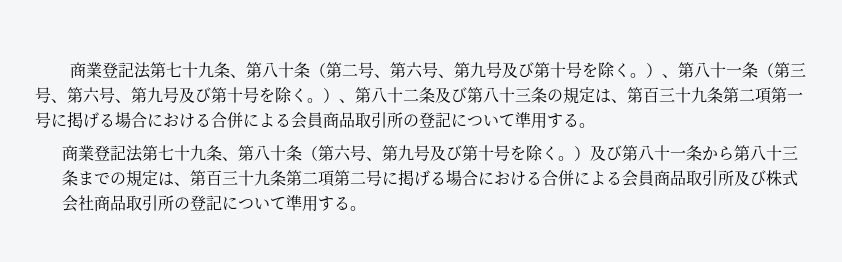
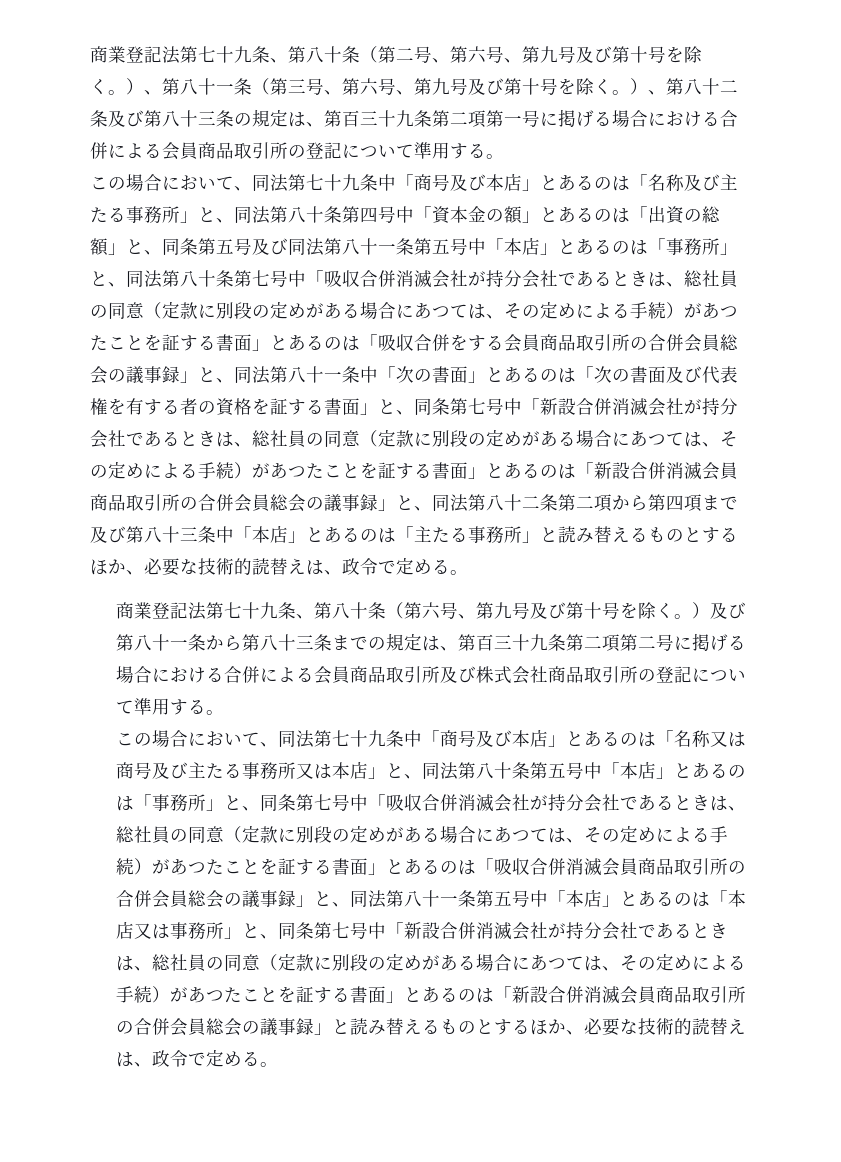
+ この場合において、同法第七十九条中「商号及び本店」とあるのは「名称及び主たる事務所」と、同法第八十条第四号中「資本金の額」とあるのは「出資の総額」と、同条第五号及び同法第八十一条第五号中「本店」とあるのは「事務所」と、同法第八十条第七号中「吸収合併消滅会社が持分会社であるときは、総社員の同意（定款に別段の定めがある場合にあつては、その定めによる手続）があつたことを証する書面」とあるのは「吸収合併をする会員商品取引所の合併会員総会の議事録」と、同法第八十一条中「次の書面」とあるのは「次の書面及び代表権を有する者の資格を証する書面」と、同条第七号中「新設合併消滅会社が持分会社であるときは、総社員の同意（定款に別段の定めがある場合にあつては、その定めによる手続）があつたことを証する書面」とあるのは「新設合併消滅会員商品取引所の合併会員総会の議事録」と、同法第八十二条第二項から第四項まで及び第八十三条中「本店」とあるのは「主たる事務所」と読み替えるものとするほか、必要な技術的読替えは、政令で定める。
+ この場合において、同法第七十九条中「商号及び本店」とあるのは「名称又は商号及び主たる事務所又は本店」と、同法第八十条第五号中「本店」とあるのは「事務所」と、同条第七号中「吸収合併消滅会社が持分会社であるときは、総社員の同意（定款に別段の定めがある場合にあつては、その定めによる手続）があつたことを証する書面」とあるのは「吸収合併消滅会員商品取引所の合併会員総会の議事録」と、同法第八十一条第五号中「本店」とあるのは「本店又は事務所」と、同条第七号中「新設合併消滅会社が持分会社であるときは、総社員の同意（定款に別段の定めがある場合にあつては、その定めによる手続）があつたことを証する書面」とあるのは「新設合併消滅会員商品取引所の合併会員総会の議事録」と読み替えるものとするほか、必要な技術的読替えは、政令で定める。

